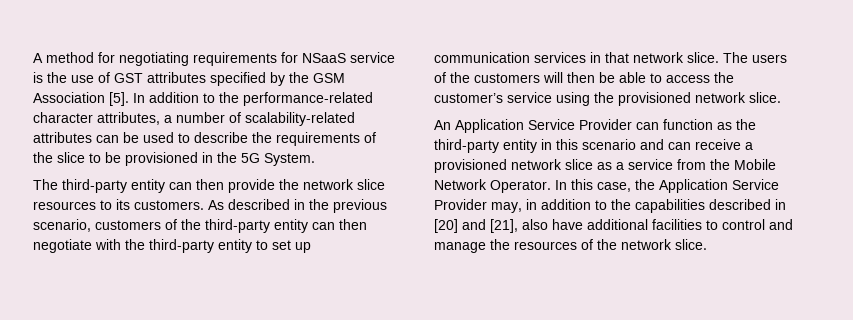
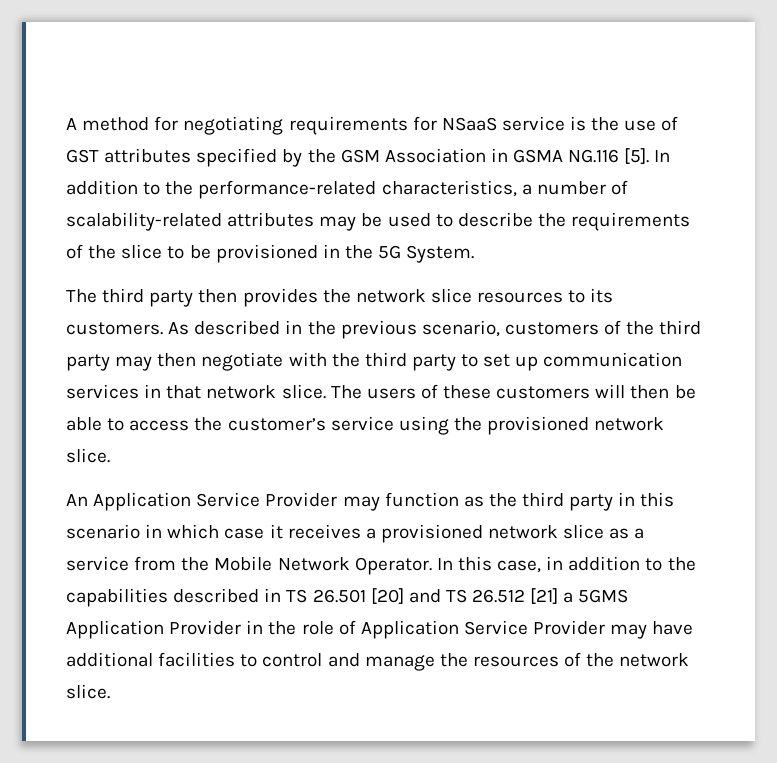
- A method for negotiating requirements for NSaaS service is the use of GST attributes specified by the GSM Association [5].
+ A method for negotiating requirements for NSaaS service is the use of GST attributes specified by the GSM Association in GSMA NG.116 [5].
- In addition to the performance-related character attributes, a number of scalability-related attributes can be used to describe the requirements of the slice to be provisioned in the 5G System.
+ In addition to the performance-related characteristics, a number of scalability-related attributes may be used to describe the requirements of the slice to be provisioned in the 5G System.
- The third-party entity can then provide the network slice resources to its customers.
+ The third party then provides the network slice resources to its customers.
- As described in the previous scenario, customers of the third-party entity can then negotiate with the third-party entity to set up communication services in that network slice.
+ As described in the previous scenario, customers of the third party may then negotiate with the third party to set up communication services in that network slice.
- The users of the customers will then be able to access the customer’s service using the provisioned network slice.
+ The users of these customers will then be able to access the customer’s service using the provisioned network slice.
- An Application Service Provider can function as the third-party entity in this scenario and can receive a provisioned network slice as a service from the Mobile Network Operator.
+ An Application Service Provider may function as the third party in this scenario in which case it receives a provisioned network slice as a service from the Mobile Network Operator.
- In this case, the Application Service Provider may, in addition to the capabilities described in [20] and [21], also have additional facilities to control and manage the resources of the network slice.
+ In this case, in addition to the capabilities described in TS 26.501 [20] and TS 26.512 [21] a 5GMS Application Provider in the role of Application Service Provider may have additional facilities to control and manage the resources of the network slice.

